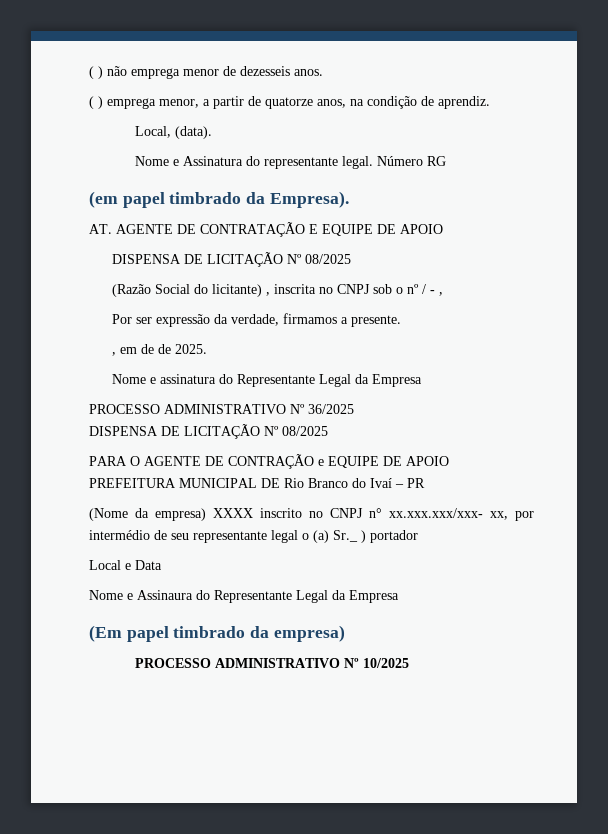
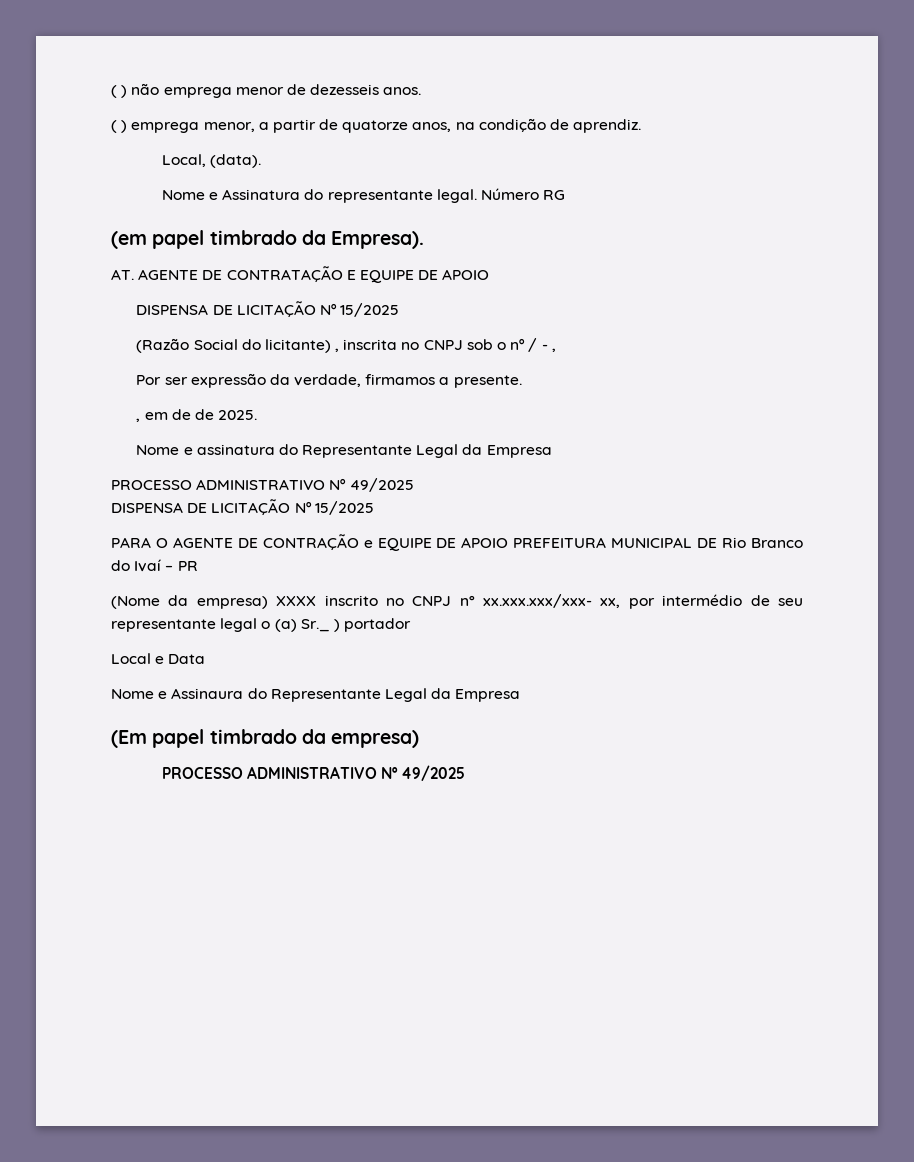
  AT. AGENTE DE CONTRATAÇÃO E EQUIPE DE APOIO
- DISPENSA DE LICITAÇÃO Nº 08/2025
+ DISPENSA DE LICITAÇÃO Nº 15/2025
  Nome e assinatura do Representante Legal da Empresa
- PROCESSO ADMINISTRATIVO Nº 36/2025
- DISPENSA DE LICITAÇÃO Nº 08/2025
+ PROCESSO ADMINISTRATIVO Nº 49/2025
+ DISPENSA DE LICITAÇÃO Nº 15/2025
  (Em papel timbrado da empresa)
- PROCESSO ADMINISTRATIVO Nº 10/2025
+ PROCESSO ADMINISTRATIVO Nº 49/2025

